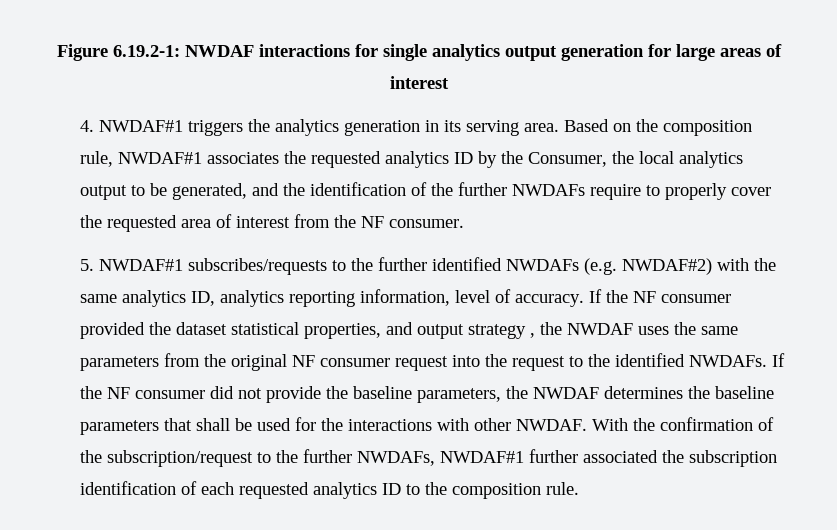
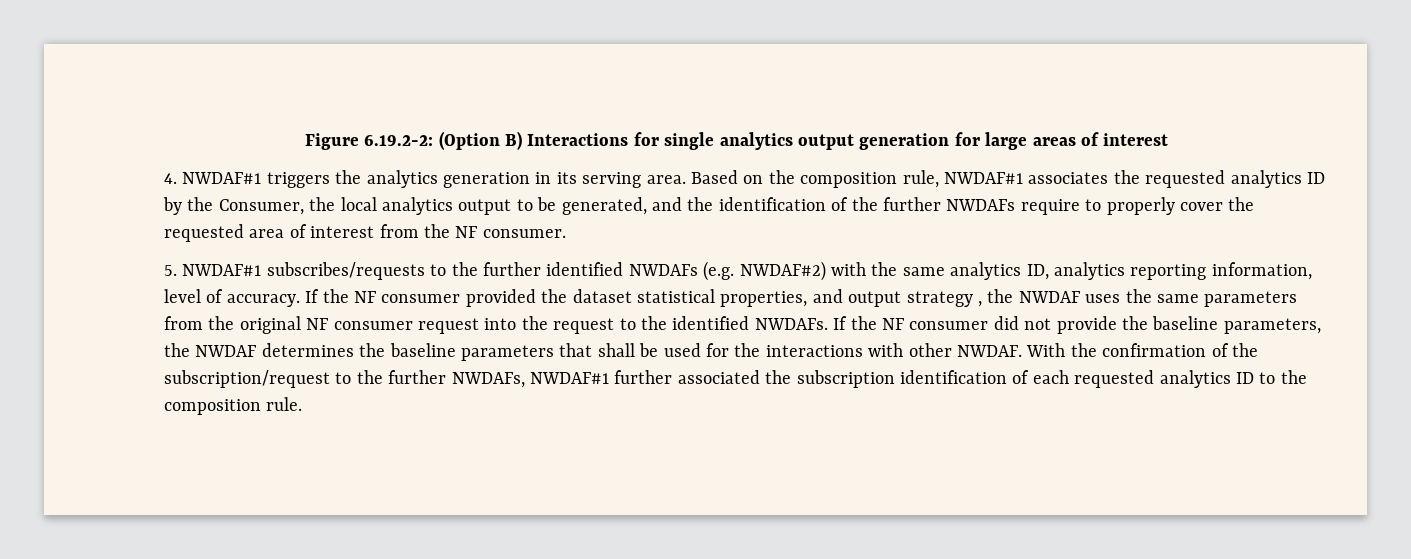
- Figure 6.19.2-1: NWDAF interactions for single analytics output generation for large areas of interest
+ Figure 6.19.2-2: (Option B) Interactions for single analytics output generation for large areas of interest

